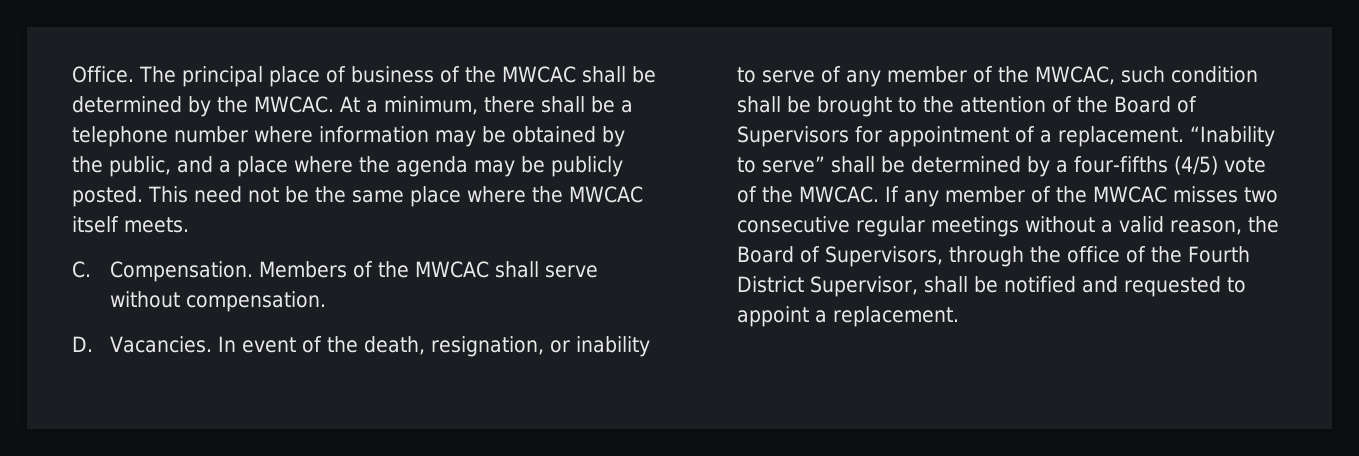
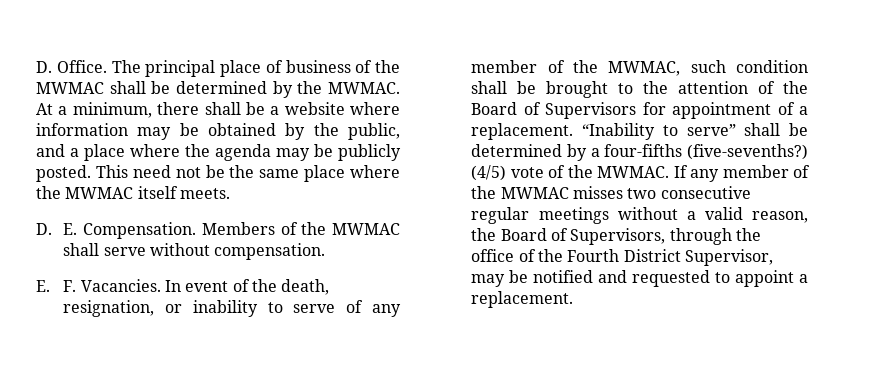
- Office.
+ D. Office.
- The principal place of business of the MWCAC shall be determined by the MWCAC.
+ The principal place of business of the MWMAC shall be determined by the MWMAC.
- At a minimum, there shall be a telephone number where information may be obtained by the public, and a place where the agenda may be publicly posted.
+ At a minimum, there shall be a website where information may be obtained by the public, and a place where the agenda may be publicly posted.
- This need not be the same place where the MWCAC itself meets.
+ This need not be the same place where the MWMAC itself meets.
- C. Compensation.
+ D. E. Compensation.
- Members of the MWCAC shall serve without compensation.
+ Members of the MWMAC shall serve without compensation.
- D. Vacancies.
+ E. F. Vacancies.
- In event of the death, resignation, or inability to serve of any member of the MWCAC, such condition shall be brought to the attention of the Board of Supervisors for appointment of a replacement.
+ In event of the death, resignation, or inability to serve of any member of the MWMAC, such condition shall be brought to the attention of the Board of Supervisors for appointment of a replacement.
- “Inability to serve” shall be determined by a four-fifths (4/5) vote of the MWCAC.
+ “Inability to serve” shall be determined by a four-fifths (five-sevenths?) (4/5) vote of the MWMAC.
- If any member of the MWCAC misses two consecutive regular meetings without a valid reason, the Board of Supervisors, through the office of the Fourth District Supervisor, shall be notified and requested to appoint a replacement.
+ If any member of the MWMAC misses two consecutive regular meetings without a valid reason, the Board of Supervisors, through the office of the Fourth District Supervisor, may be notified and requested to appoint a replacement.

